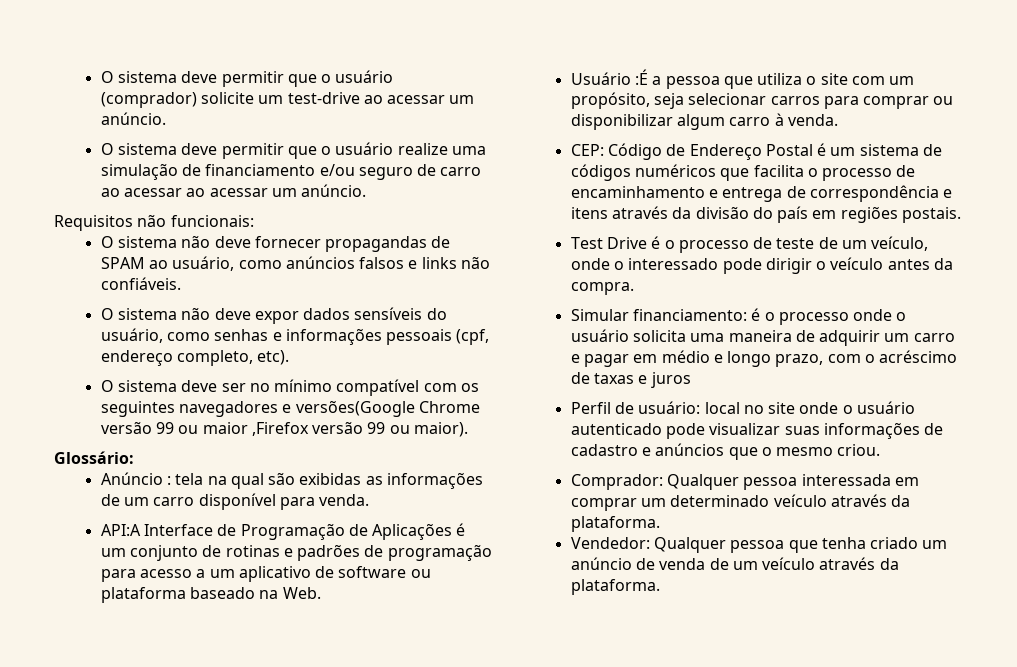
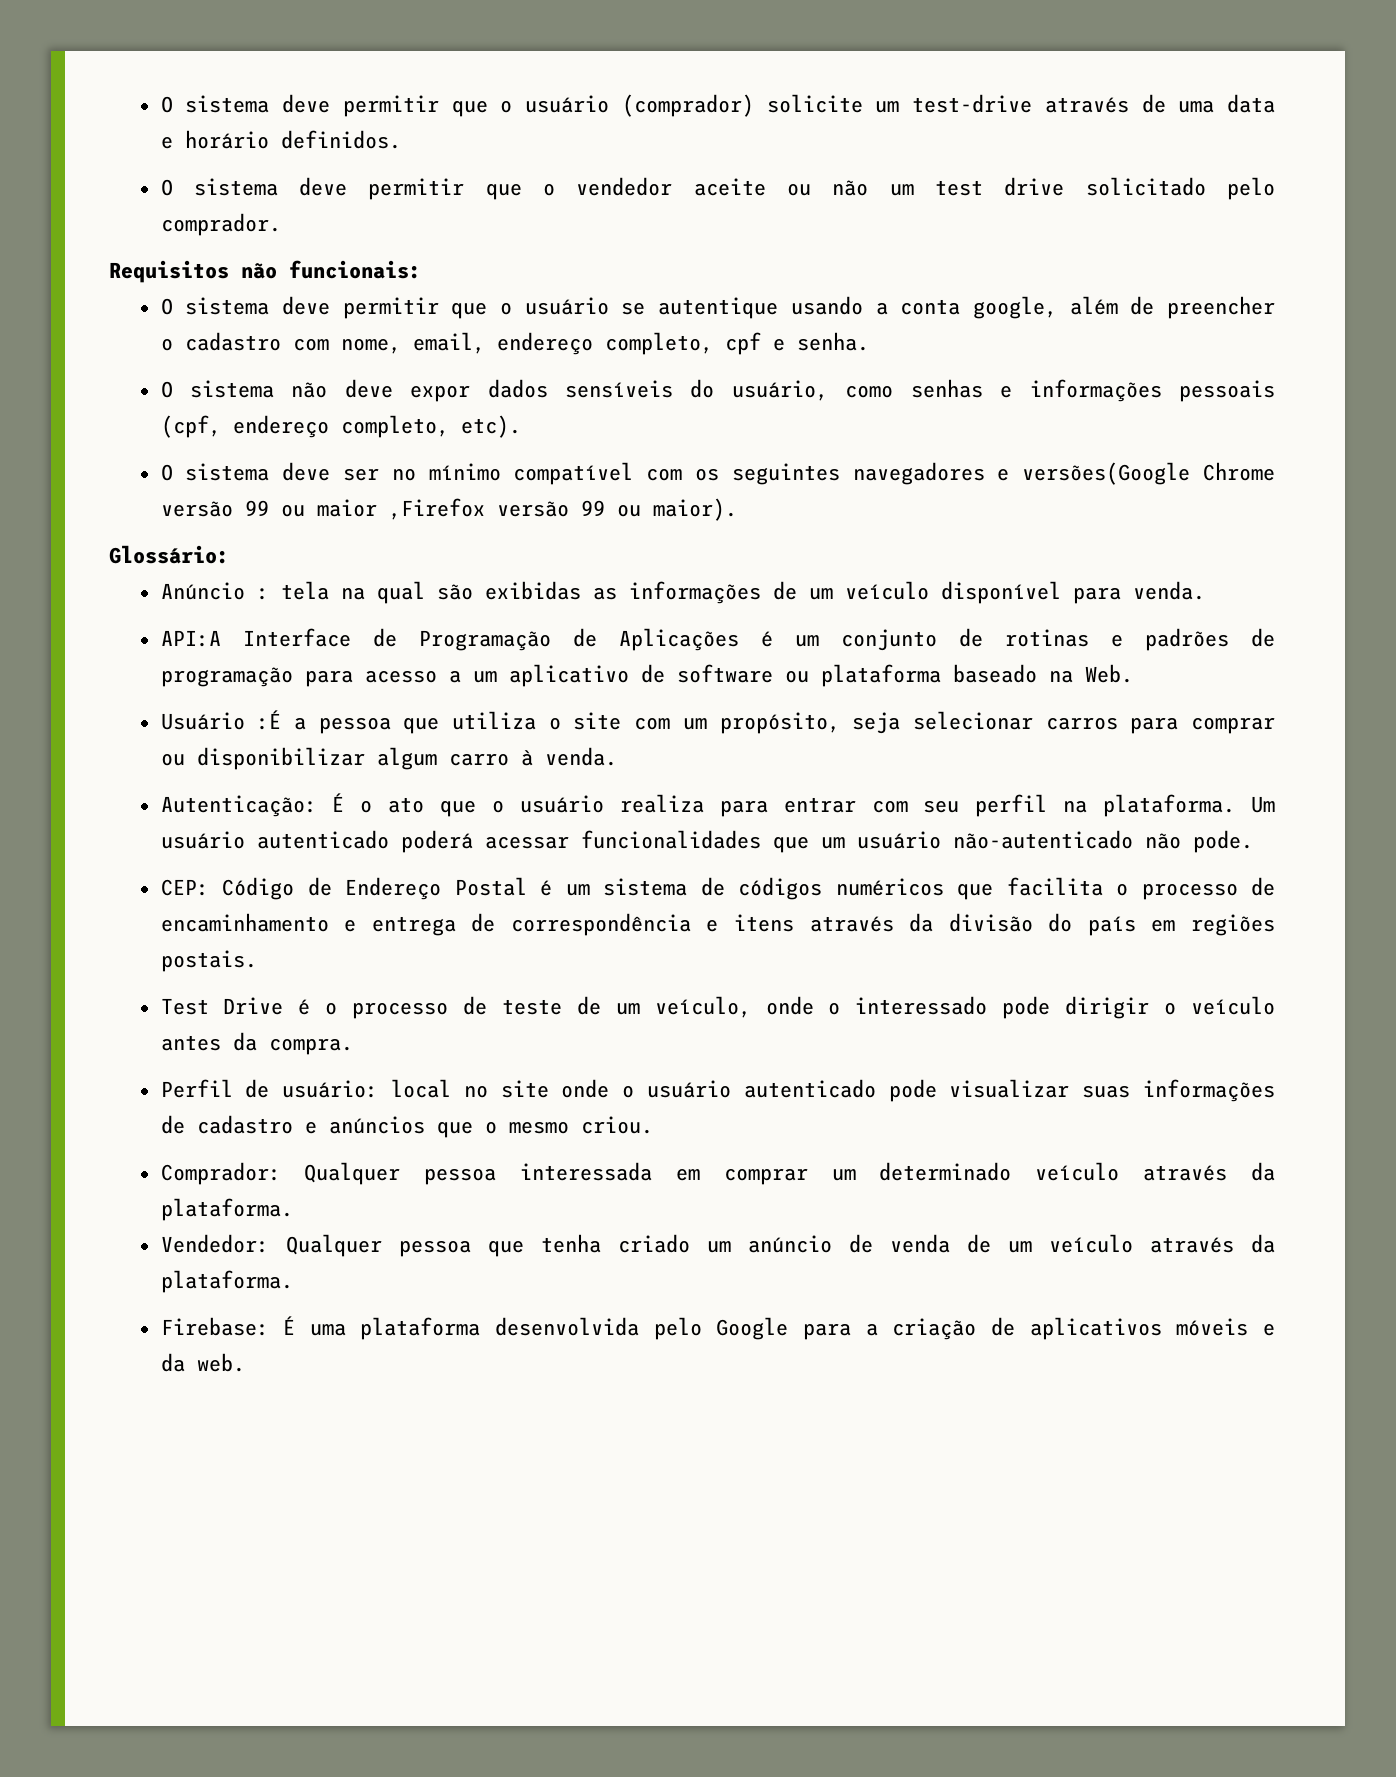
- O sistema deve permitir que o usuário (comprador) solicite um test-drive ao acessar um anúncio.
- O sistema deve permitir que o usuário realize uma simulação de financiamento e/ou seguro de carro ao acessar ao acessar um anúncio.
+ O sistema deve permitir que o usuário (comprador) solicite um test-drive através de uma data e horário definidos.
+ O sistema deve permitir que o vendedor aceite ou não um test drive solicitado pelo comprador.
  Requisitos não funcionais:
- O sistema não deve fornecer propagandas de SPAM ao usuário, como anúncios falsos e links não confiáveis.
+ O sistema deve permitir que o usuário se autentique usando a conta google, além de preencher o cadastro com nome, email, endereço completo, cpf e senha.
- Anúncio : tela na qual são exibidas as informações de um carro disponível para venda.
+ Anúncio : tela na qual são exibidas as informações de um veículo disponível para venda.
+ Autenticação: É o ato que o usuário realiza para entrar com seu perfil na plataforma. Um usuário autenticado poderá acessar funcionalidades que um usuário não-autenticado não pode.
- Simular financiamento: é o processo onde o usuário solicita uma maneira de adquirir um carro e pagar em médio e longo prazo, com o acréscimo de taxas e juros
+ Firebase: É uma plataforma desenvolvida pelo Google para a criação de aplicativos móveis e da web.

